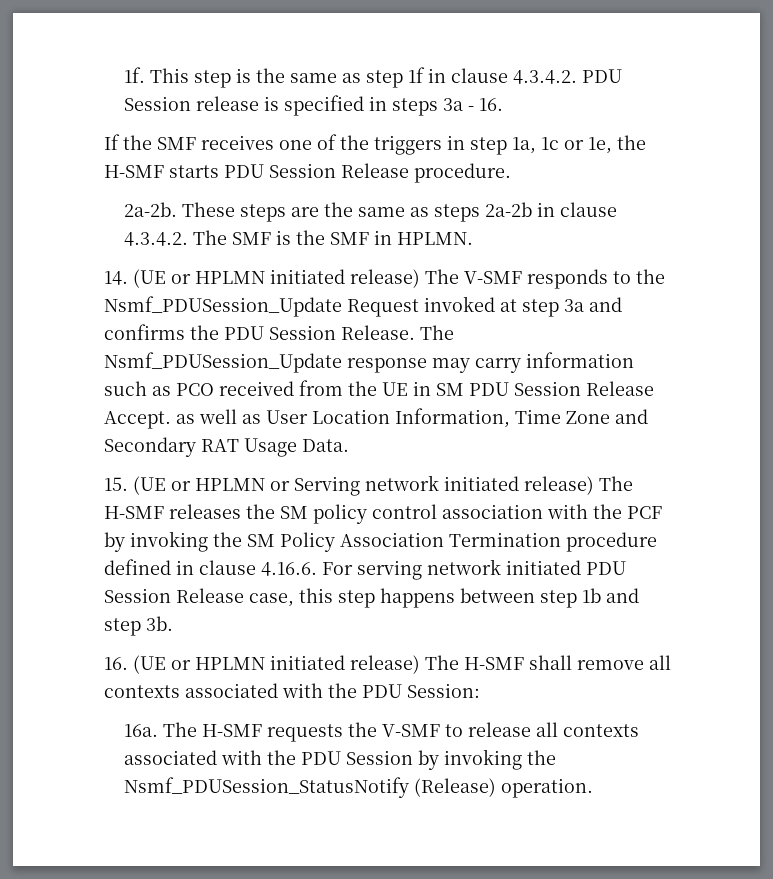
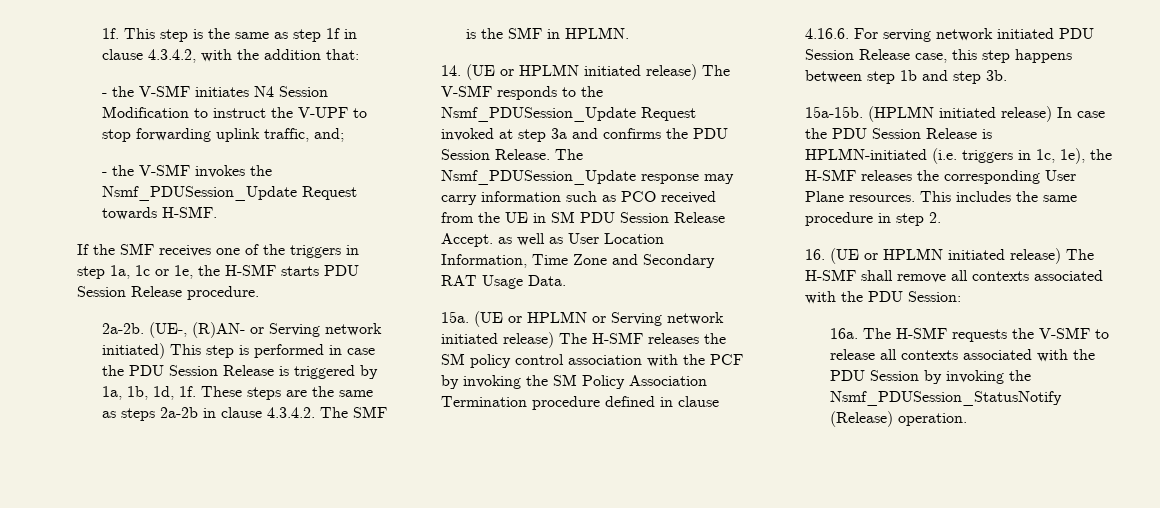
- This step is the same as step 1f in clause 4.3.4.2. PDU Session release is specified in steps 3a - 16.
+ This step is the same as step 1f in clause 4.3.4.2, with the addition that:
+ - the V-SMF initiates N4 Session Modification to instruct the V-UPF to stop forwarding uplink traffic, and;
+ - the V-SMF invokes the Nsmf_PDUSession_Update Request towards H-SMF.
+ (UE-, (R)AN- or Serving network initiated) This step is performed in case the PDU Session Release is triggered by 1a, 1b, 1d, 1f.
- 15. (UE or HPLMN or Serving network initiated release) The H-SMF releases the SM policy control association with the PCF by invoking the SM Policy Association Termination procedure defined in clause 4.16.6. For serving network initiated PDU Session Release case, this step happens between step 1b and step 3b.
+ 15a. (UE or HPLMN or Serving network initiated release) The H-SMF releases the SM policy control association with the PCF by invoking the SM Policy Association Termination procedure defined in clause 4.16.6. For serving network initiated PDU Session Release case, this step happens between step 1b and step 3b.
+ 15a-15b. (HPLMN initiated release) In case the PDU Session Release is HPLMN-initiated (i.e. triggers in 1c, 1e), the H-SMF releases the corresponding User Plane resources. This includes the same procedure in step 2.

